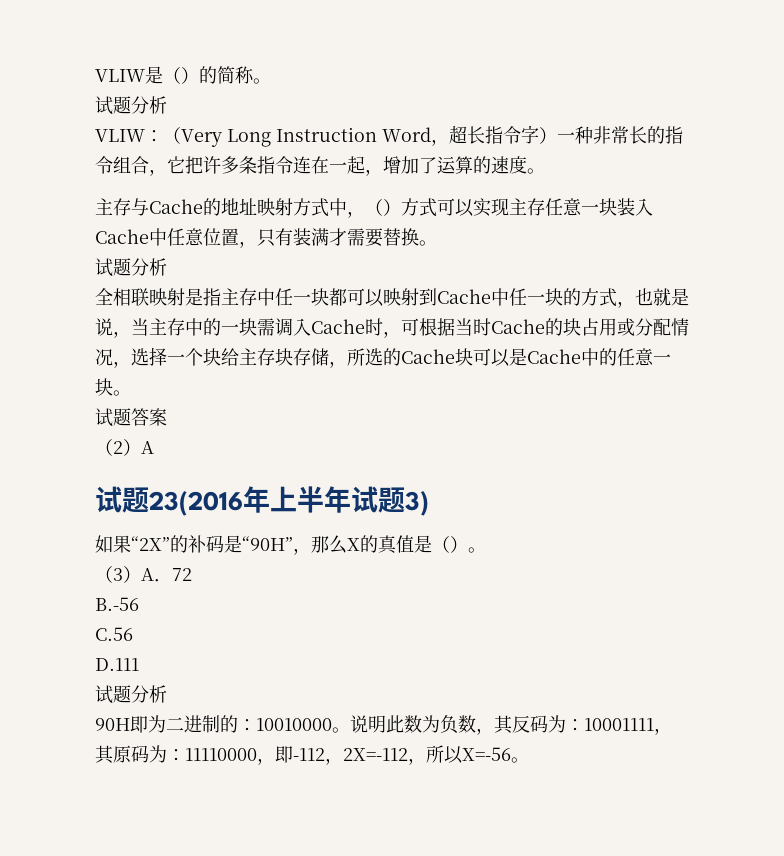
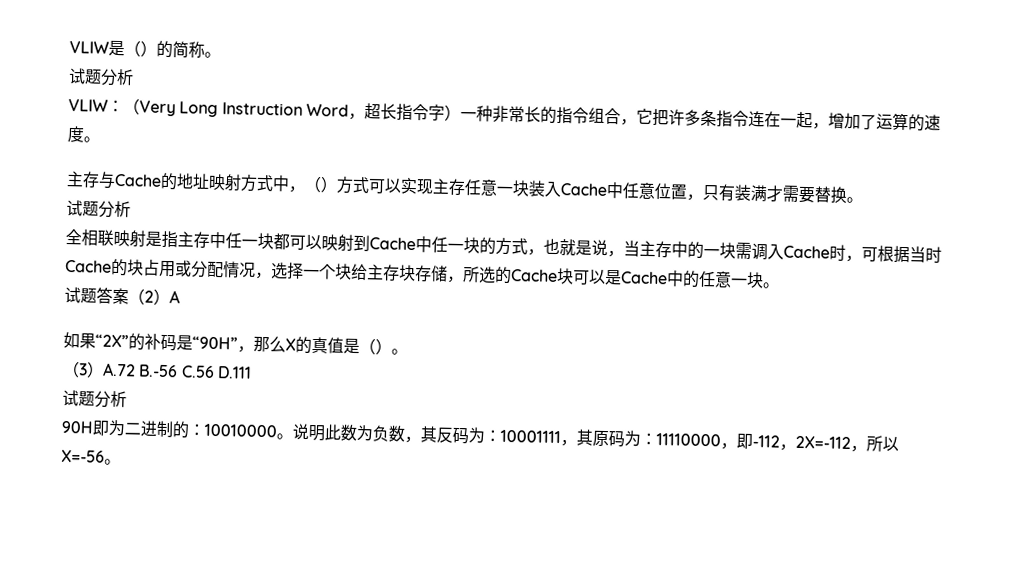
- 试题答案
- （2）A
+ 试题答案（2）A
- 试题23(2016年上半年试题3)
- （3）A．72
- B.-56
- C.56
- D.111
+ （3）A.72 B.-56 C.56 D.111

